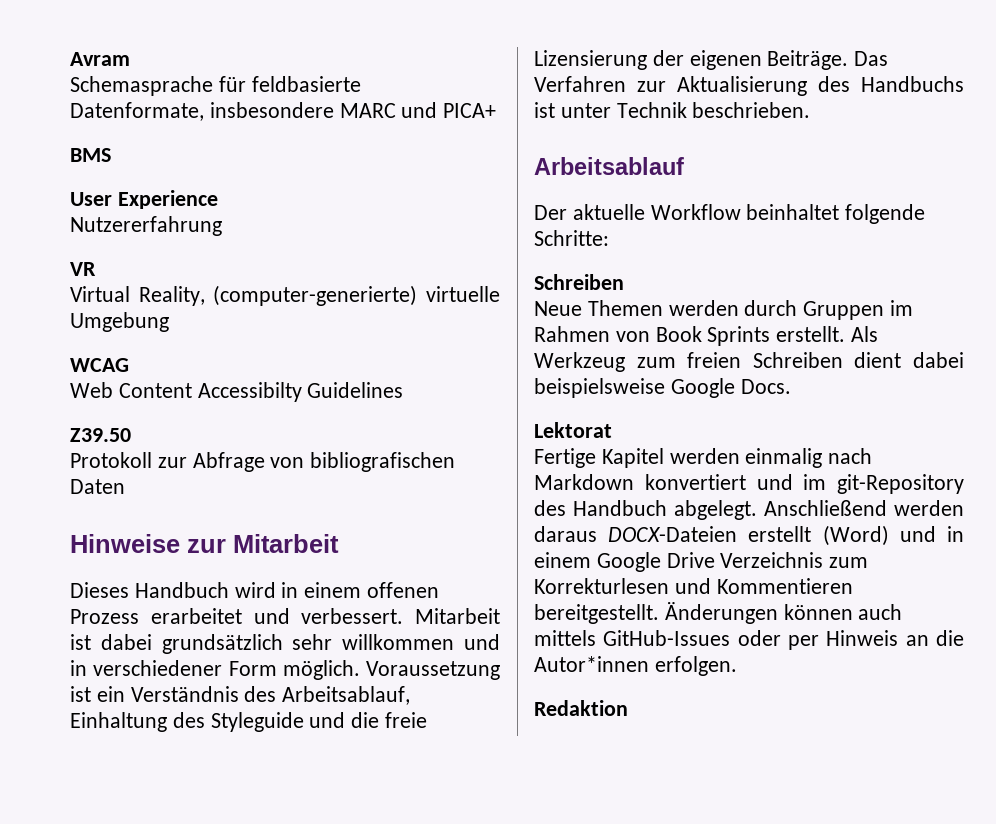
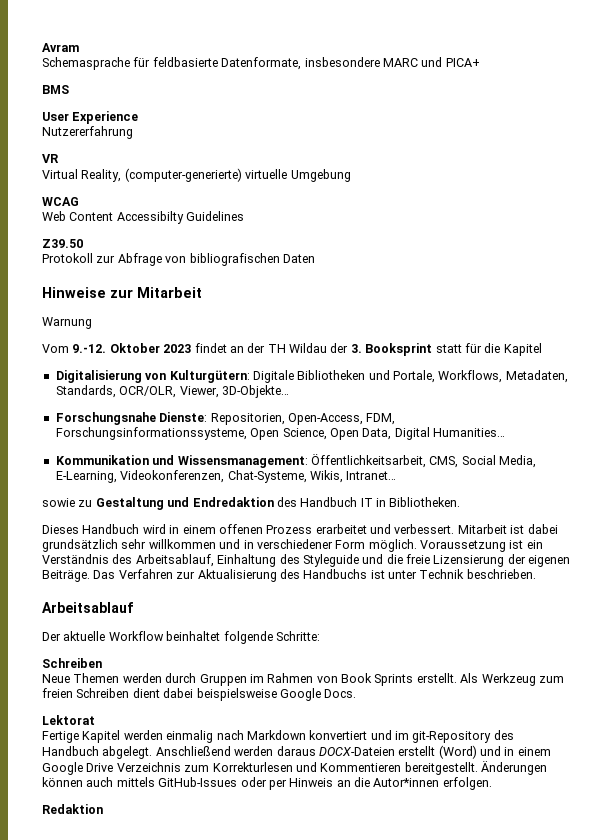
+ Warnung
+ Vom 9.-12. Oktober 2023 findet an der TH Wildau der 3. Booksprint statt für die Kapitel
+ Digitalisierung von Kulturgütern: Digitale Bibliotheken und Portale, Workflows, Metadaten, Standards, OCR/OLR, Viewer, 3D-Objekte…
+ Forschungsnahe Dienste: Repositorien, Open-Access, FDM, Forschungsinformationssysteme, Open Science, Open Data, Digital Humanities…
+ Kommunikation und Wissensmanagement: Öffentlichkeitsarbeit, CMS, Social Media, E-Learning, Videokonferenzen, Chat-Systeme, Wikis, Intranet…
+ sowie zu Gestaltung und Endredaktion des Handbuch IT in Bibliotheken.

